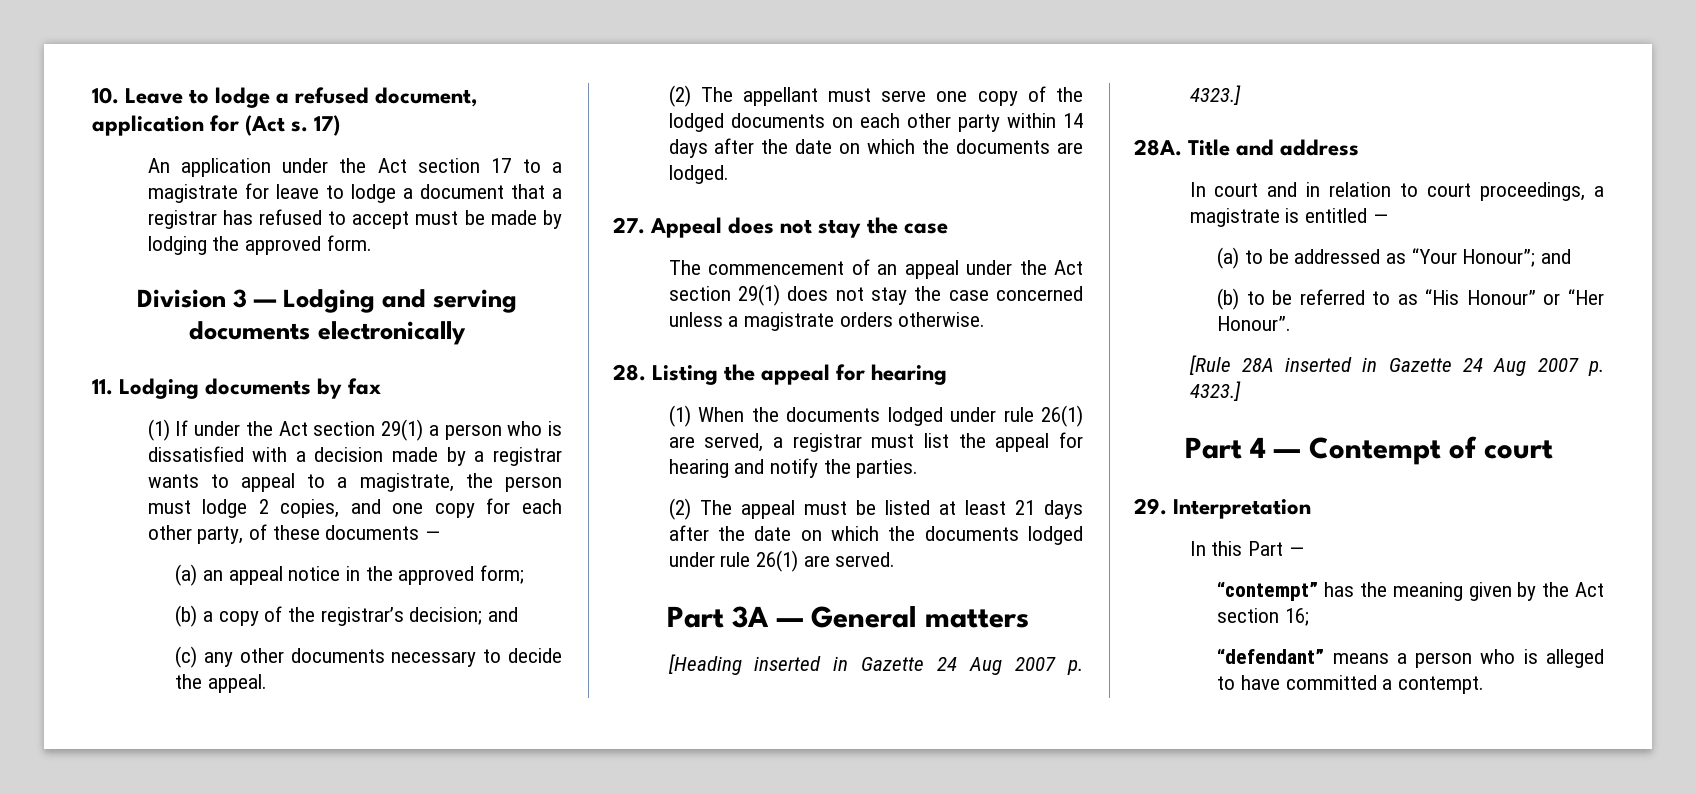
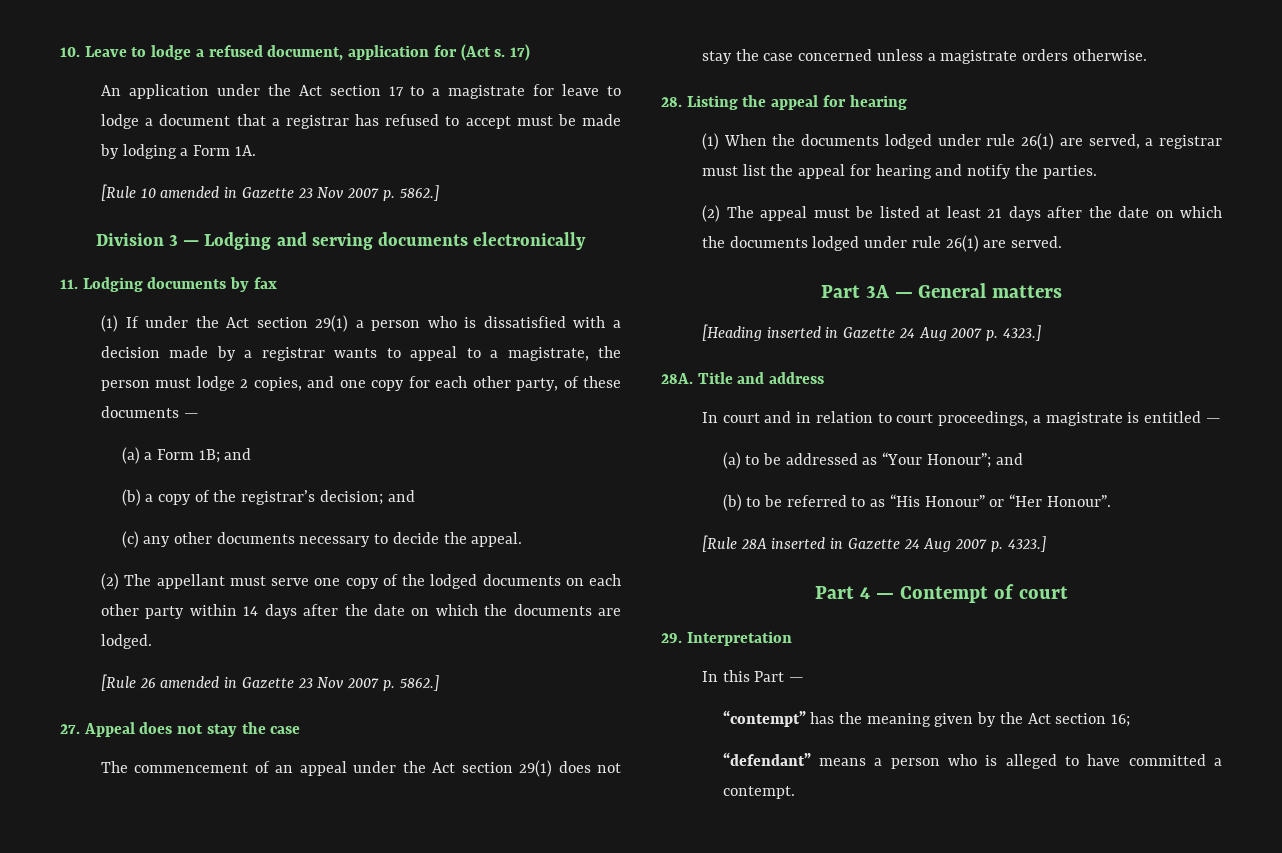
- An application under the Act section 17 to a magistrate for leave to lodge a document that a registrar has refused to accept must be made by lodging the approved form.
+ An application under the Act section 17 to a magistrate for leave to lodge a document that a registrar has refused to accept must be made by lodging a Form 1A.
+ [Rule 10 amended in Gazette 23 Nov 2007 p. 5862.]
- (a) an appeal notice in the approved form;
+ (a) a Form 1B; and
+ [Rule 26 amended in Gazette 23 Nov 2007 p. 5862.]

